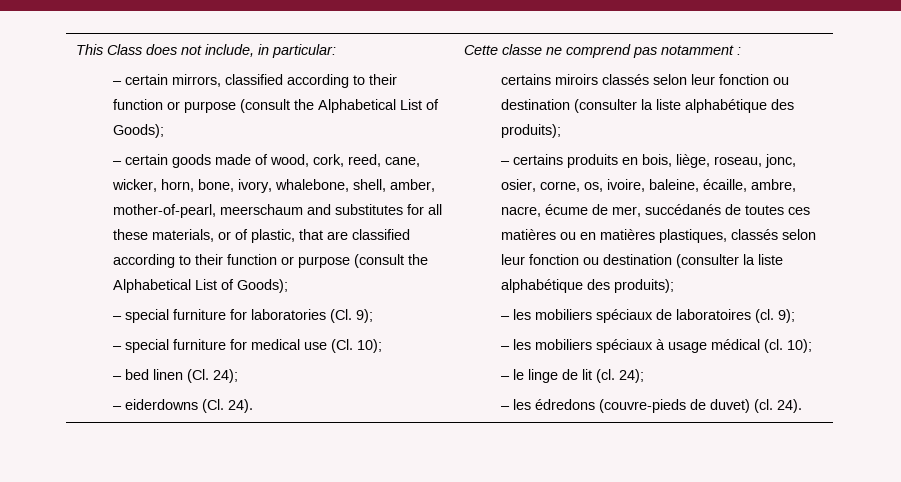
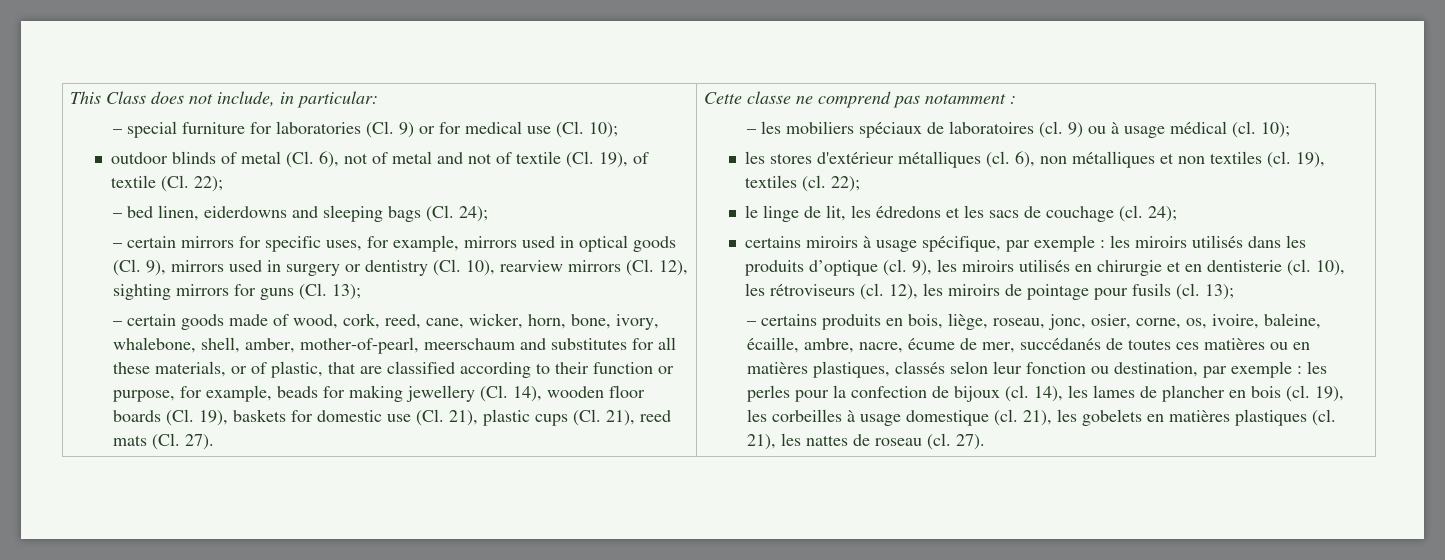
- – certain mirrors, classified according to their function or purpose (consult the Alphabetical List of Goods);
+ – special furniture for laboratories (Cl. 9) or for medical use (Cl. 10);
+ outdoor blinds of metal (Cl. 6), not of metal and not of textile (Cl. 19), of textile (Cl. 22);
+ – bed linen, eiderdowns and sleeping bags (Cl. 24);
+ – certain mirrors for specific uses, for example, mirrors used in optical goods (Cl. 9), mirrors used in surgery or dentistry (Cl. 10), rearview mirrors (Cl. 12), sighting mirrors for guns (Cl. 13);
- – certain goods made of wood, cork, reed, cane, wicker, horn, bone, ivory, whalebone, shell, amber, mother-of-pearl, meerschaum and substitutes for all these materials, or of plastic, that are classified according to their function or purpose (consult the Alphabetical List of Goods);
- – special furniture for laboratories (Cl. 9);
- – special furniture for medical use (Cl. 10);
- – bed linen (Cl. 24);
- – eiderdowns (Cl. 24).
+ – certain goods made of wood, cork, reed, cane, wicker, horn, bone, ivory, whalebone, shell, amber, mother-of-pearl, meerschaum and substitutes for all these materials, or of plastic, that are classified according to their function or purpose, for example, beads for making jewellery (Cl. 14), wooden floor boards (Cl. 19), baskets for domestic use (Cl. 21), plastic cups (Cl. 21), reed mats (Cl. 27).
- certains miroirs classés selon leur fonction ou destination (consulter la liste alphabétique des produits);
+ – les mobiliers spéciaux de laboratoires (cl. 9) ou à usage médical (cl. 10);
+ les stores d'extérieur métalliques (cl. 6), non métalliques et non textiles (cl. 19), textiles (cl. 22);
+ le linge de lit, les édredons et les sacs de couchage (cl. 24);
+ certains miroirs à usage spécifique, par exemple : les miroirs utilisés dans les produits d’optique (cl. 9), les miroirs utilisés en chirurgie et en dentisterie (cl. 10), les rétroviseurs (cl. 12), les miroirs de pointage pour fusils (cl. 13);
- – certains produits en bois, liège, roseau, jonc, osier, corne, os, ivoire, baleine, écaille, ambre, nacre, écume de mer, succédanés de toutes ces matières ou en matières plastiques, classés selon leur fonction ou destination (consulter la liste alphabétique des produits);
- – les mobiliers spéciaux de laboratoires (cl. 9);
- – les mobiliers spéciaux à usage médical (cl. 10);
- – le linge de lit (cl. 24);
- – les édredons (couvre-pieds de duvet) (cl. 24).
+ – certains produits en bois, liège, roseau, jonc, osier, corne, os, ivoire, baleine, écaille, ambre, nacre, écume de mer, succédanés de toutes ces matières ou en matières plastiques, classés selon leur fonction ou destination, par exemple : les perles pour la confection de bijoux (cl. 14), les lames de plancher en bois (cl. 19), les corbeilles à usage domestique (cl. 21), les gobelets en matières plastiques (cl. 21), les nattes de roseau (cl. 27).

